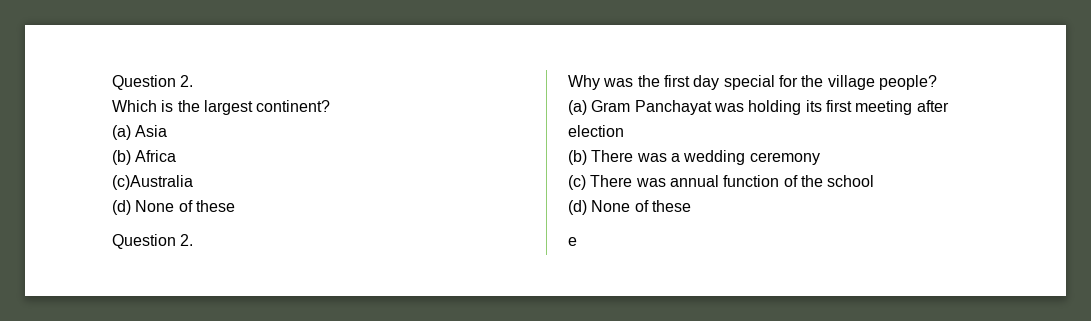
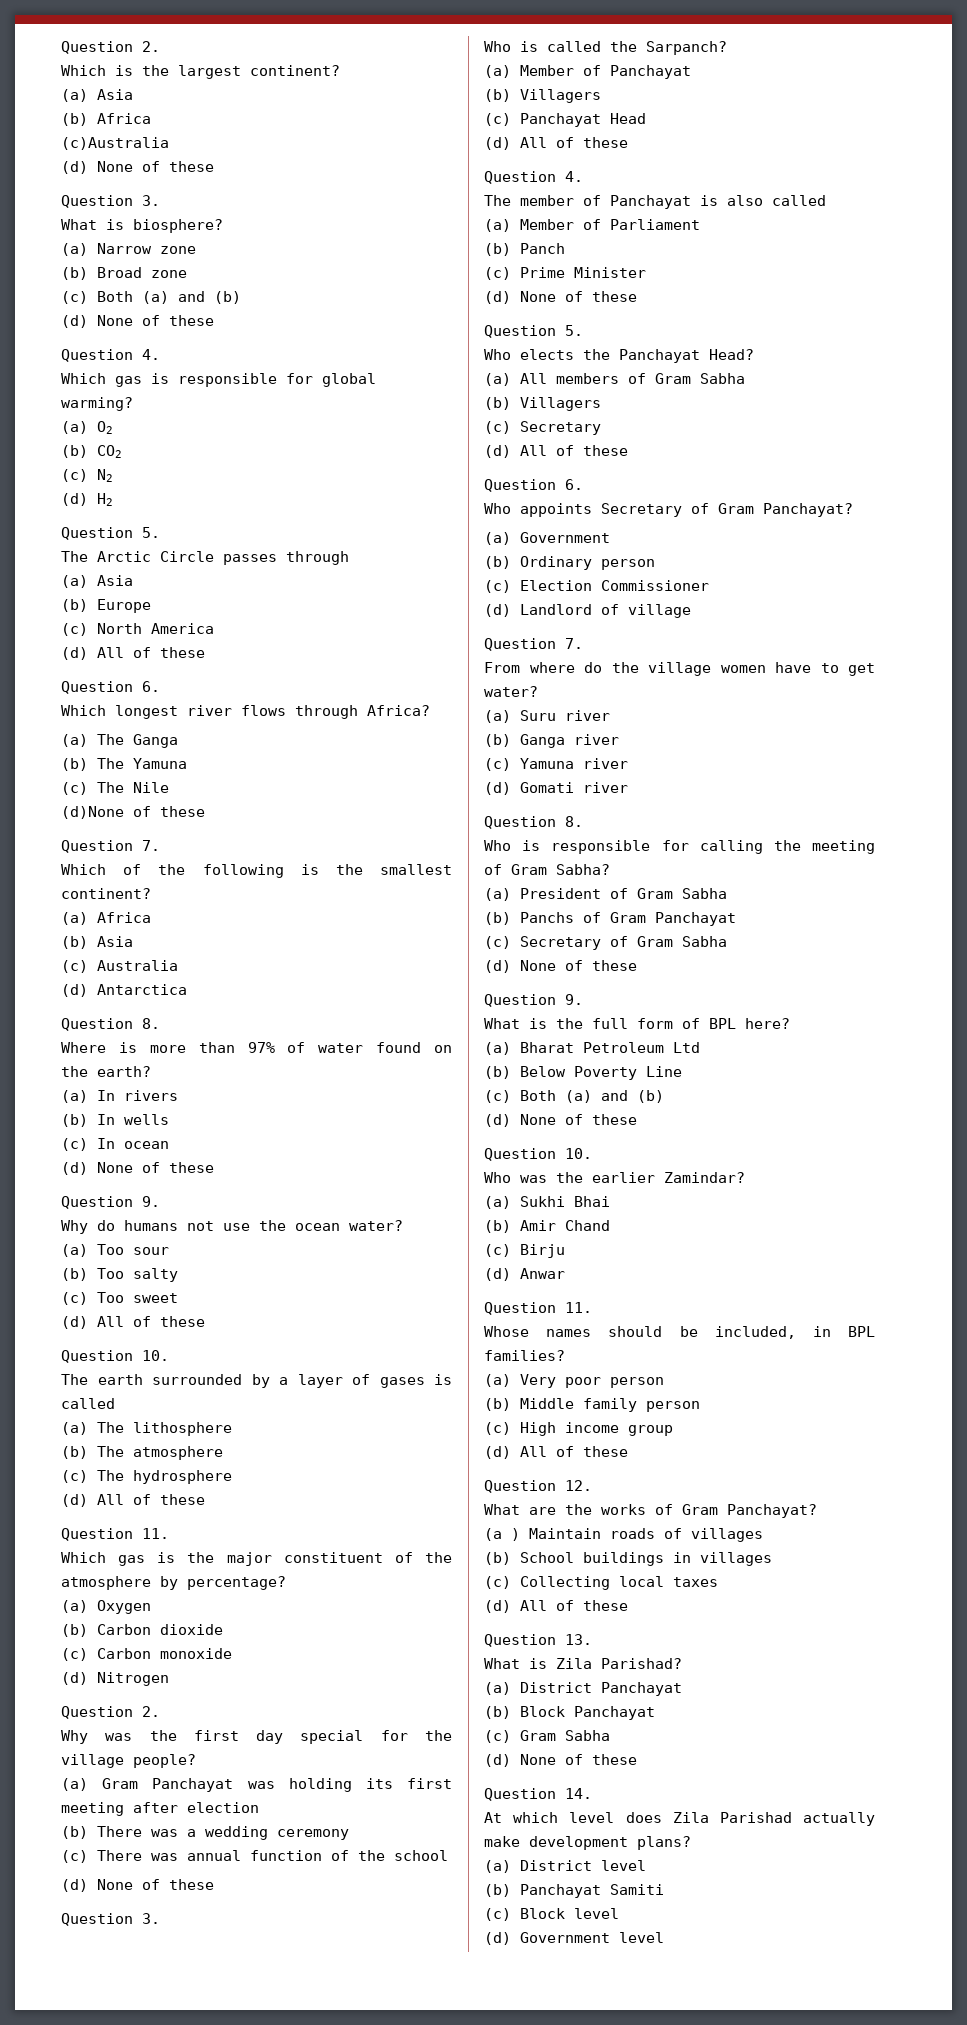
  (c)Australia
  (d) None of these
+ Question 3.
+ What is biosphere?
+ (a) Narrow zone
+ (b) Broad zone
+ (c) Both (a) and (b)
+ (d) None of these
+ Question 4.
+ Which gas is responsible for global warming?
+ (a) O2
+ (b) CO2
+ (c) N2
+ (d) H2
+ Question 5.
+ The Arctic Circle passes through
+ (a) Asia
+ (b) Europe
+ (c) North America
+ (d) All of these
+ Question 6.
+ Which longest river flows through Africa?
+ (a) The Ganga
+ (b) The Yamuna
+ (c) The Nile
+ (d)None of these
+ Question 7.
+ Which of the following is the smallest continent?
+ (a) Africa
+ (b) Asia
+ (c) Australia
+ (d) Antarctica
+ Question 8.
+ Where is more than 97% of water found on the earth?
+ (a) In rivers
+ (b) In wells
+ (c) In ocean
+ (d) None of these
+ Question 9.
+ Why do humans not use the ocean water?
+ (a) Too sour
+ (b) Too salty
+ (c) Too sweet
+ (d) All of these
+ Question 10.
+ The earth surrounded by a layer of gases is called
+ (a) The lithosphere
+ (b) The atmosphere
+ (c) The hydrosphere
+ (d) All of these
+ Question 11.
+ Which gas is the major constituent of the atmosphere by percentage?
+ (a) Oxygen
+ (b) Carbon dioxide
+ (c) Carbon monoxide
+ (d) Nitrogen
  (c) There was annual function of the school
  (d) None of these
- e
+ Question 3.
+ Who is called the Sarpanch?
+ (a) Member of Panchayat
+ (b) Villagers
+ (c) Panchayat Head
+ (d) All of these
+ Question 4.
+ The member of Panchayat is also called
+ (a) Member of Parliament
+ (b) Panch
+ (c) Prime Minister
+ (d) None of these
+ Question 5.
+ Who elects the Panchayat Head?
+ (a) All members of Gram Sabha
+ (b) Villagers
+ (c) Secretary
+ (d) All of these
+ Question 6.
+ Who appoints Secretary of Gram Panchayat?
+ (a) Government
+ (b) Ordinary person
+ (c) Election Commissioner
+ (d) Landlord of village
+ Question 7.
+ From where do the village women have to get water?
+ (a) Suru river
+ (b) Ganga river
+ (c) Yamuna river
+ (d) Gomati river
+ Question 8.
+ Who is responsible for calling the meeting of Gram Sabha?
+ (a) President of Gram Sabha
+ (b) Panchs of Gram Panchayat
+ (c) Secretary of Gram Sabha
+ (d) None of these
+ Question 9.
+ What is the full form of BPL here?
+ (a) Bharat Petroleum Ltd
+ (b) Below Poverty Line
+ (c) Both (a) and (b)
+ (d) None of these
+ Question 10.
+ Who was the earlier Zamindar?
+ (a) Sukhi Bhai
+ (b) Amir Chand
+ (c) Birju
+ (d) Anwar
+ Question 11.
+ Whose names should be included, in BPL families?
+ (a) Very poor person
+ (b) Middle family person
+ (c) High income group
+ (d) All of these
+ Question 12.
+ What are the works of Gram Panchayat?
+ (a ) Maintain roads of villages
+ (b) School buildings in villages
+ (c) Collecting local taxes
+ (d) All of these
+ Question 13.
+ What is Zila Parishad?
+ (a) District Panchayat
+ (b) Block Panchayat
+ (c) Gram Sabha
+ (d) None of these
+ Question 14.
+ At which level does Zila Parishad actually make development plans?
+ (a) District level
+ (b) Panchayat Samiti
+ (c) Block level
+ (d) Government level

